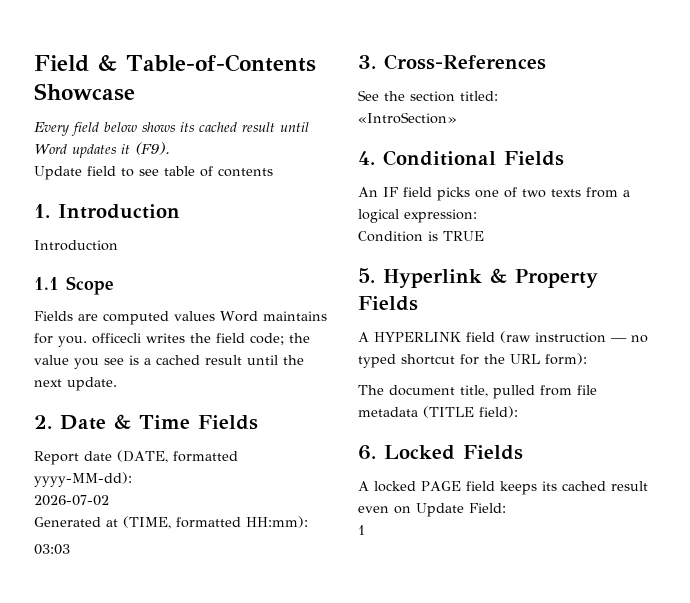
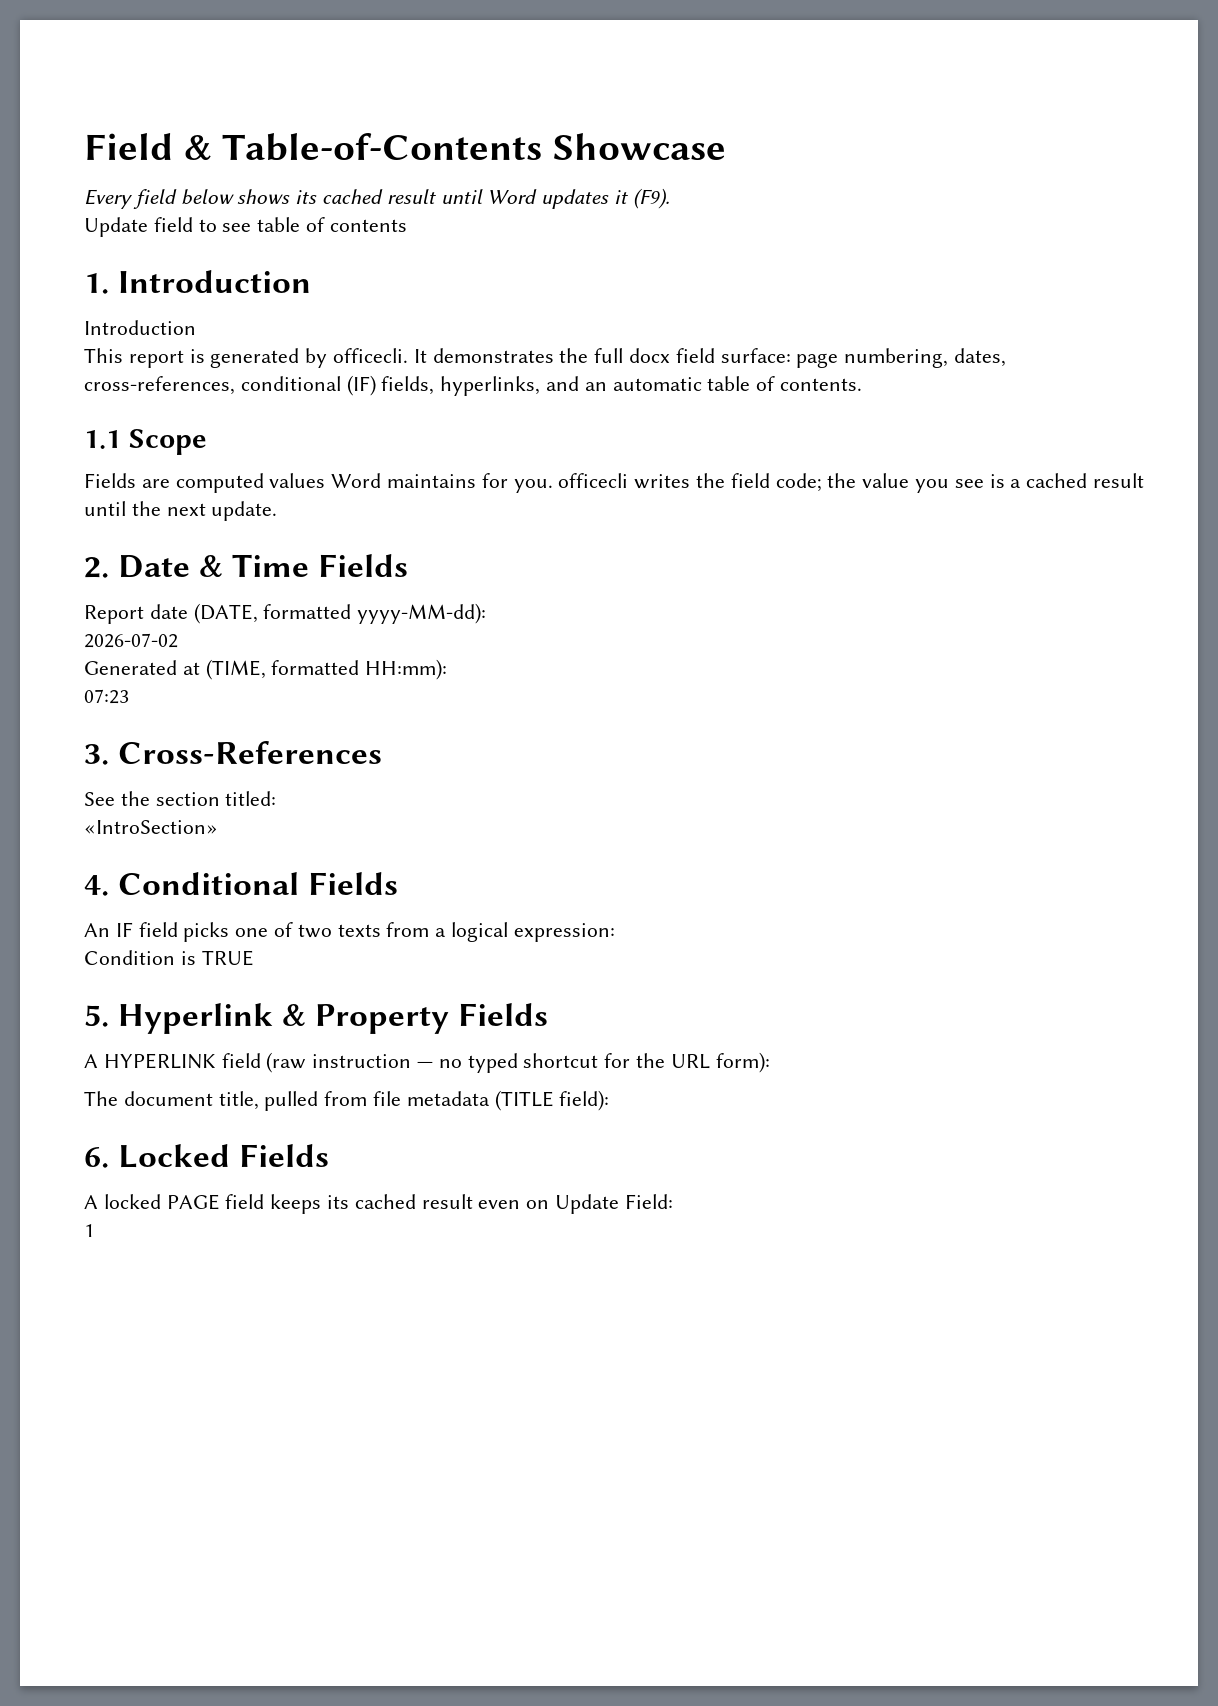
+ This report is generated by officecli. It demonstrates the full docx field surface: page numbering, dates, cross-references, conditional (IF) fields, hyperlinks, and an automatic table of contents.
- 03:03
+ 07:23

